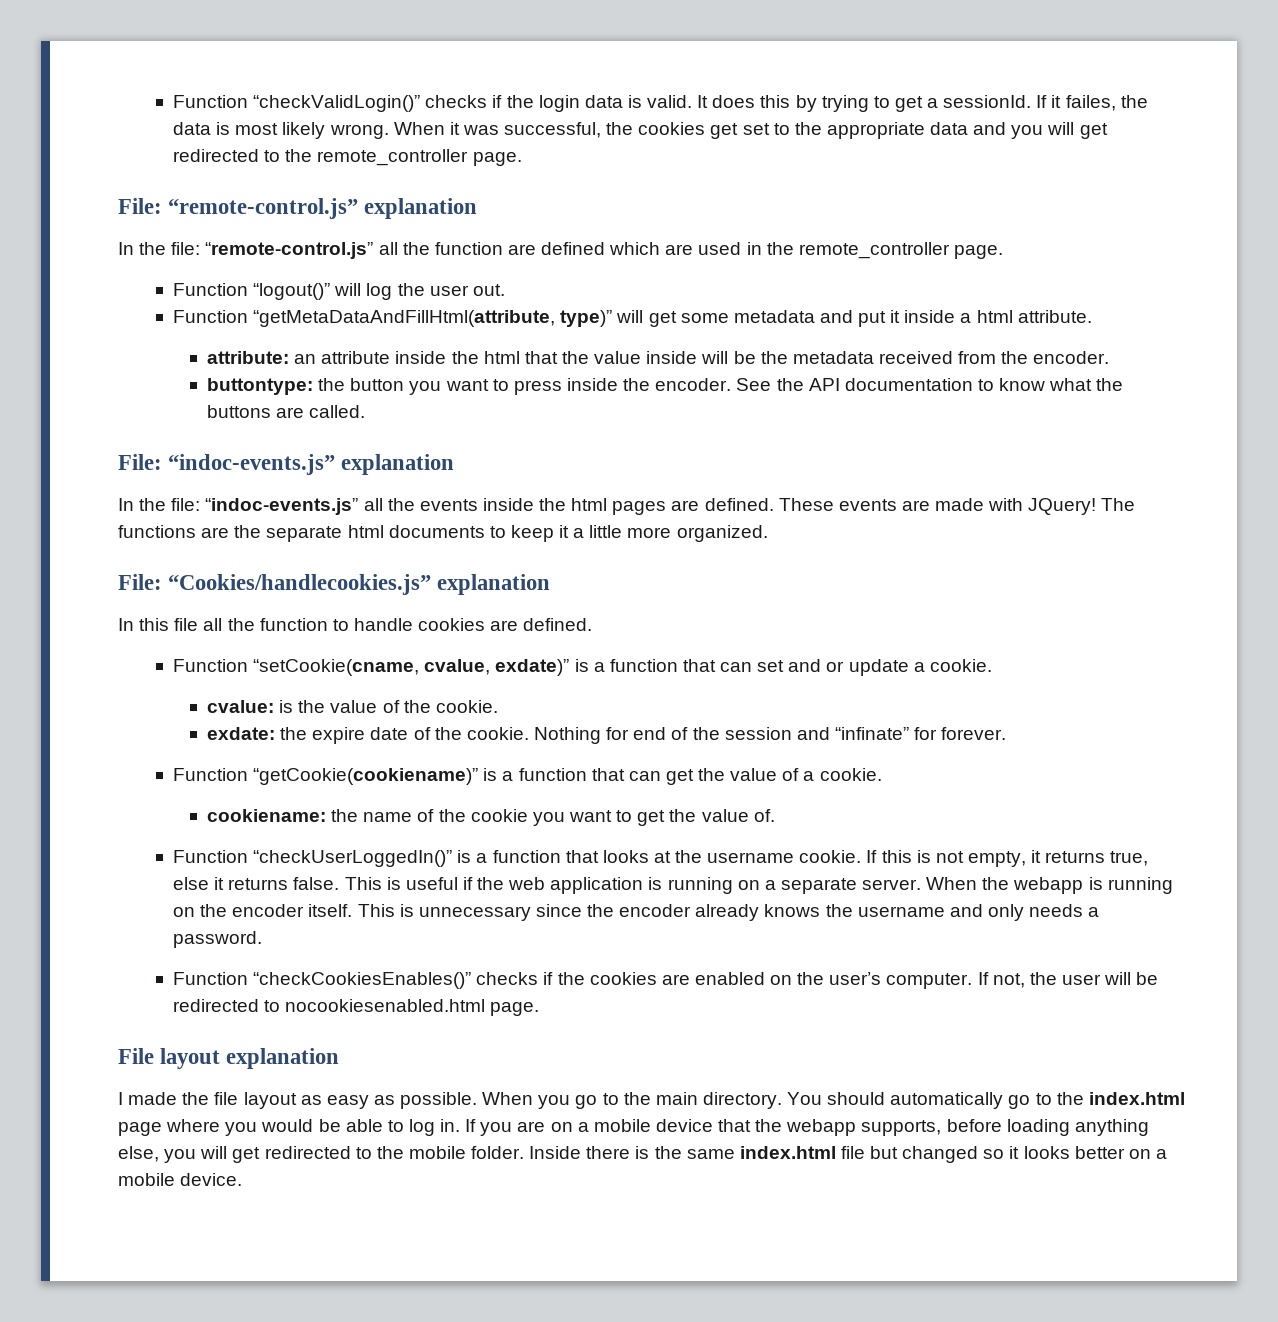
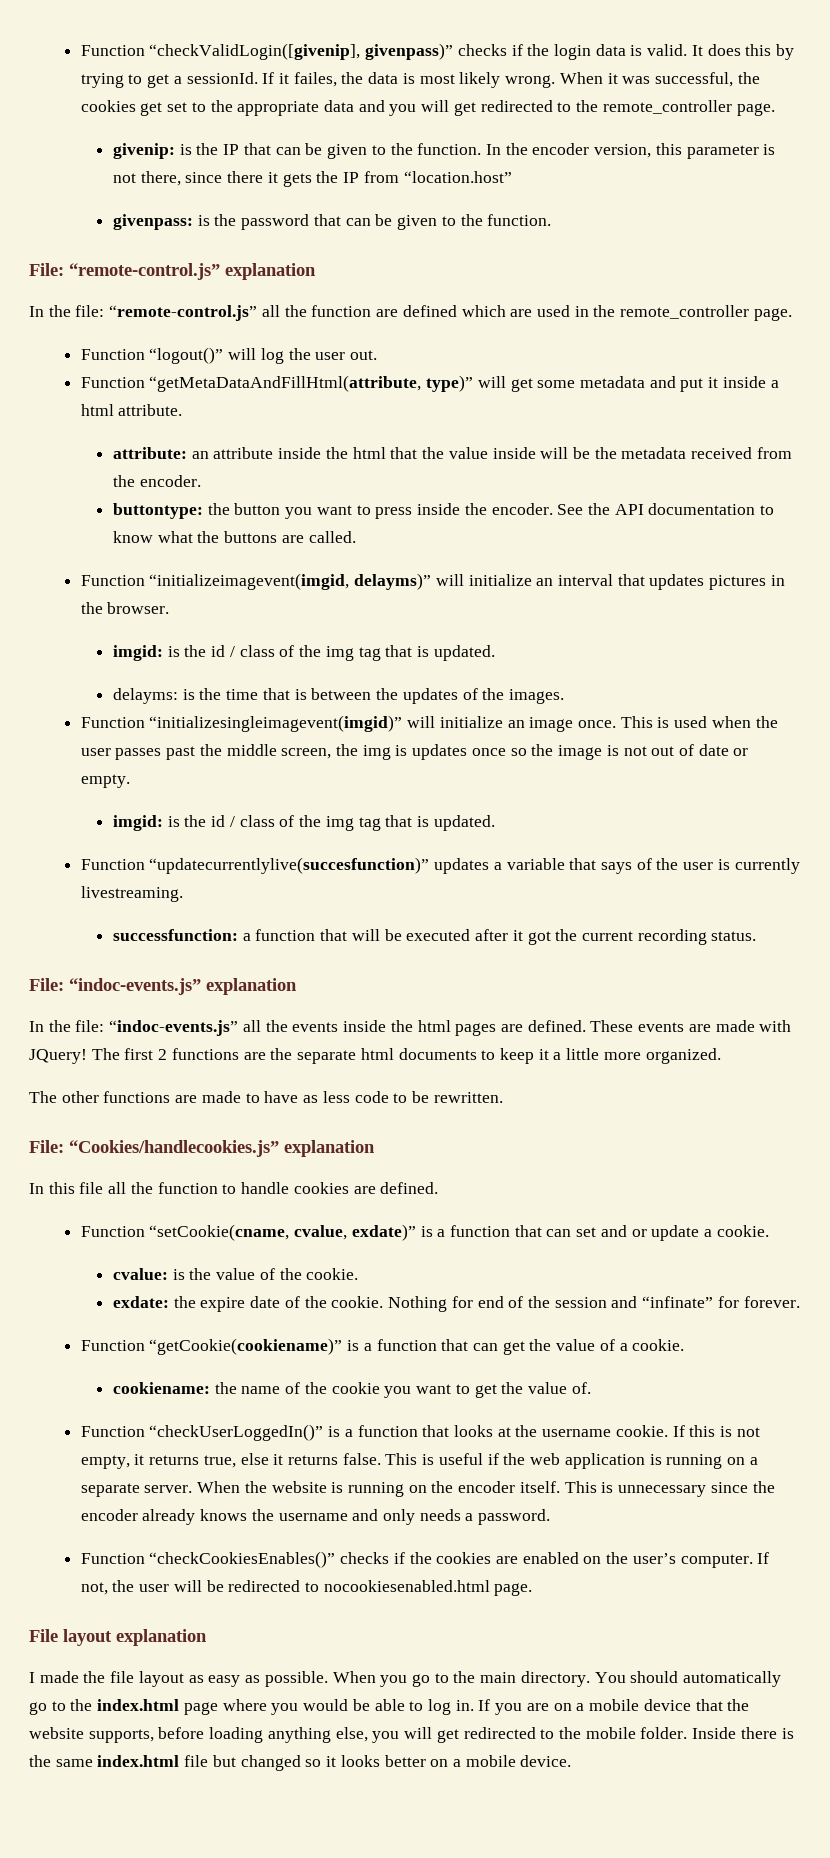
- Function “checkValidLogin()” checks if the login data is valid.
+ Function “checkValidLogin([givenip], givenpass)” checks if the login data is valid.
+ givenip: is the IP that can be given to the function. In the encoder version, this parameter is not there, since there it gets the IP from “location.host”
+ givenpass: is the password that can be given to the function.
+ Function “initializeimagevent(imgid, delayms)” will initialize an interval that updates pictures in the browser.
+ imgid: is the id / class of the img tag that is updated.
+ delayms: is the time that is between the updates of the images.
+ Function “initializesingleimagevent(imgid)” will initialize an image once. This is used when the user passes past the middle screen, the img is updates once so the image is not out of date or empty.
+ imgid: is the id / class of the img tag that is updated.
+ Function “updatecurrentlylive(succesfunction)” updates a variable that says of the user is currently livestreaming.
+ successfunction: a function that will be executed after it got the current recording status.
- The functions are the separate html documents to keep it a little more organized.
+ The first 2 functions are the separate html documents to keep it a little more organized.
+ The other functions are made to have as less code to be rewritten.
- When the webapp is running on the encoder itself.
+ When the website is running on the encoder itself.
- If you are on a mobile device that the webapp supports, before loading anything else, you will get redirected to the mobile folder.
+ If you are on a mobile device that the website supports, before loading anything else, you will get redirected to the mobile folder.

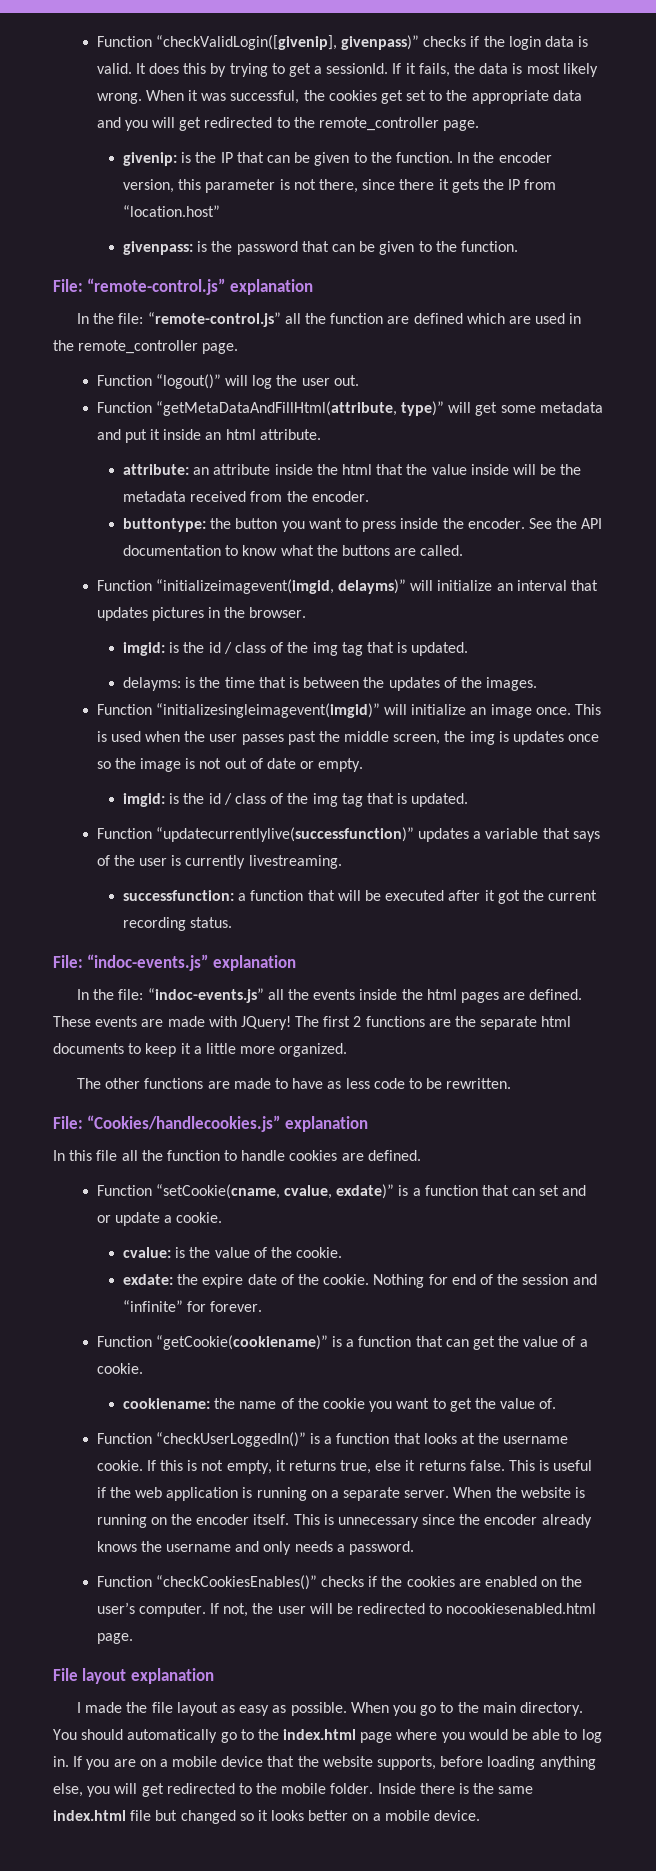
- If it failes, the data is most likely wrong.
+ If it fails, the data is most likely wrong.
- Function “getMetaDataAndFillHtml(attribute, type)” will get some metadata and put it inside a html attribute.
+ Function “getMetaDataAndFillHtml(attribute, type)” will get some metadata and put it inside an html attribute.
- Function “updatecurrentlylive(succesfunction)” updates a variable that says of the user is currently livestreaming.
+ Function “updatecurrentlylive(successfunction)” updates a variable that says of the user is currently livestreaming.
- Nothing for end of the session and “infinate” for forever.
+ Nothing for end of the session and “infinite” for forever.

